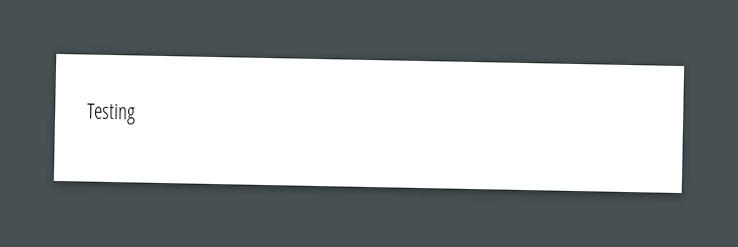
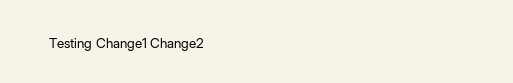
- Testing
+ Testing Change1 Change2

